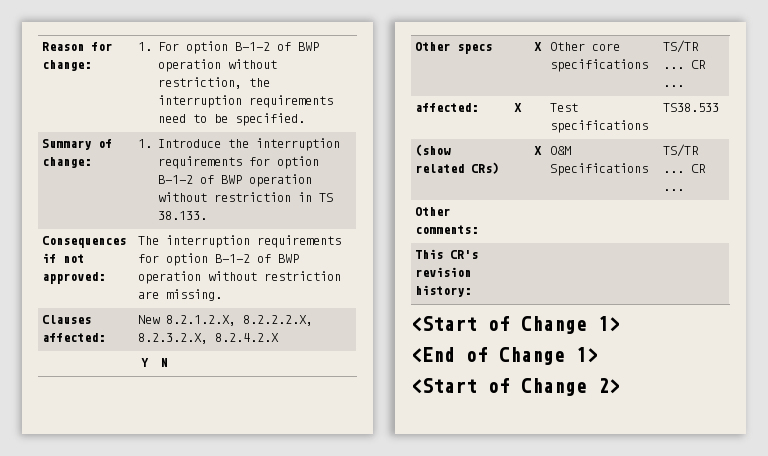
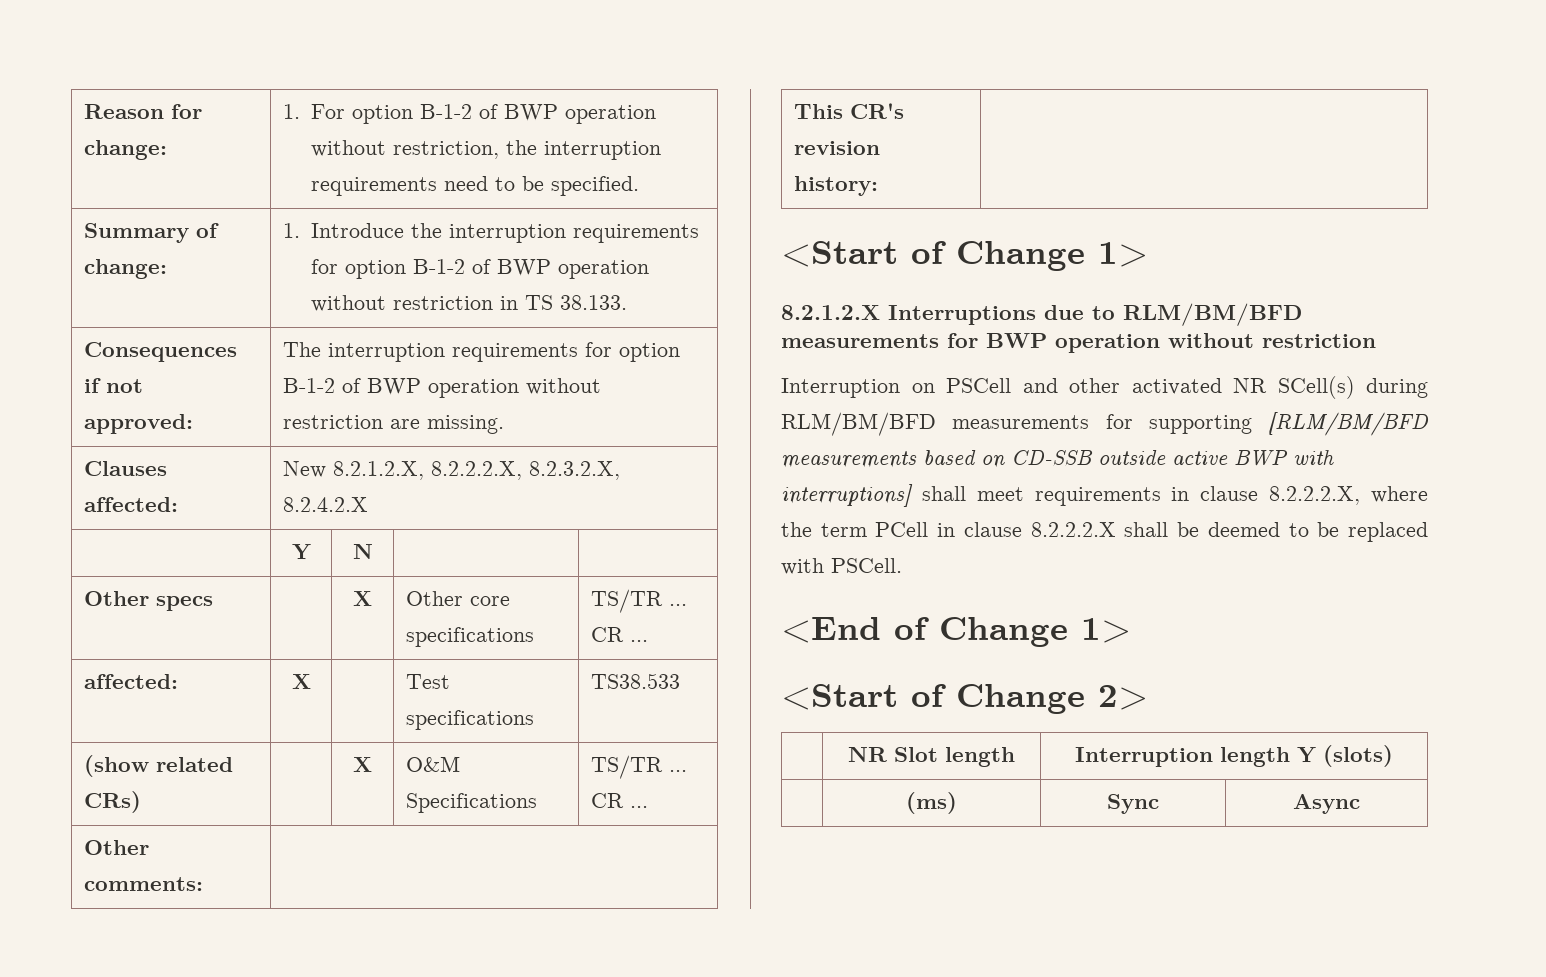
+ 8.2.1.2.X Interruptions due to RLM/BM/BFD measurements for BWP operation without restriction
+ Interruption on PSCell and other activated NR SCell(s) during RLM/BM/BFD measurements for supporting [RLM/BM/BFD measurements based on CD-SSB outside active BWP with interruptions] shall meet requirements in clause 8.2.2.2.X, where the term PCell in clause 8.2.2.2.X shall be deemed to be replaced with PSCell.
+ | NR Slot length | Interruption length Y (slots)
+ | (ms) | Sync | Async

